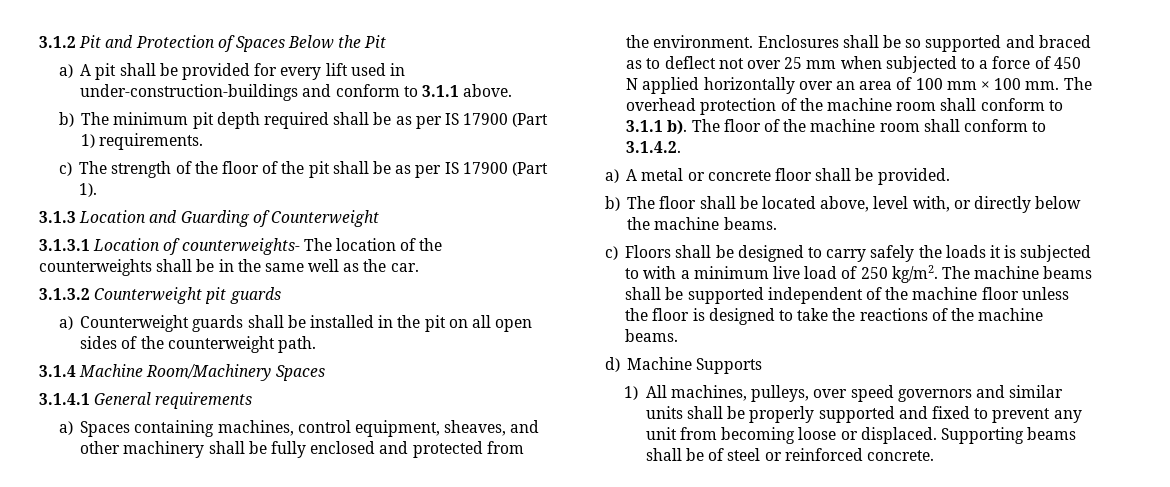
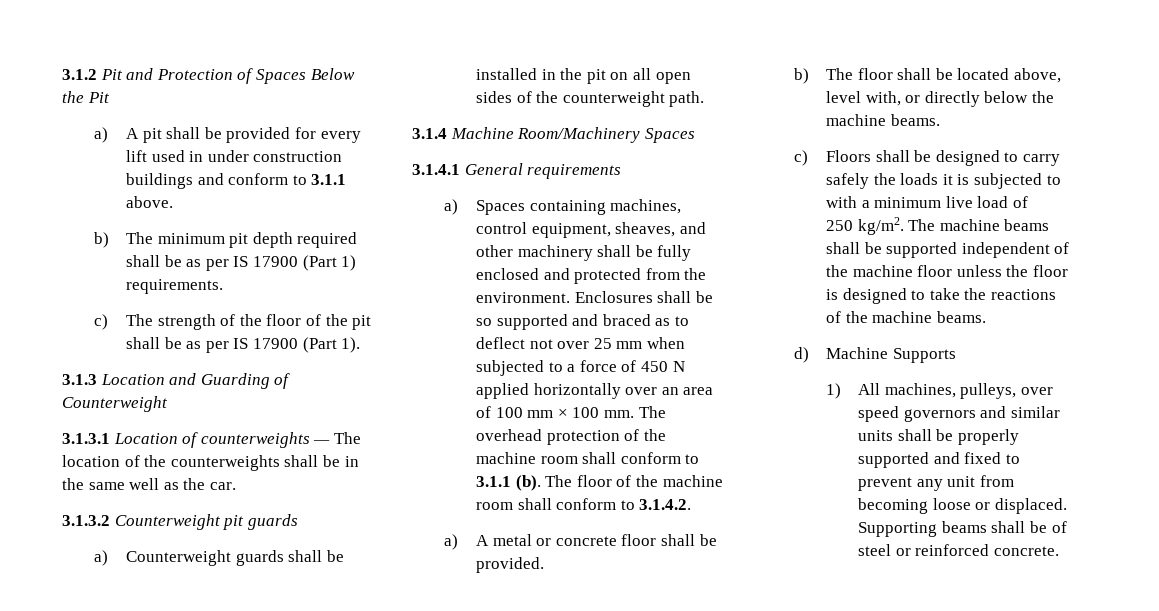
- a) A pit shall be provided for every lift used in under-construction-buildings and conform to 3.1.1 above.
+ a) A pit shall be provided for every lift used in under construction buildings and conform to 3.1.1 above.
- 3.1.3.1 Location of counterweights- The location of the counterweights shall be in the same well as the car.
+ 3.1.3.1 Location of counterweights — The location of the counterweights shall be in the same well as the car.
- The overhead protection of the machine room shall conform to 3.1.1 b).
+ The overhead protection of the machine room shall conform to 3.1.1 (b).
- c) Floors shall be designed to carry safely the loads it is subjected to with a minimum live load of 250 kg/m2.
+ c) Floors shall be designed to carry safely the loads it is subjected to with a minimum live load of
+ 250 kg/m2.

